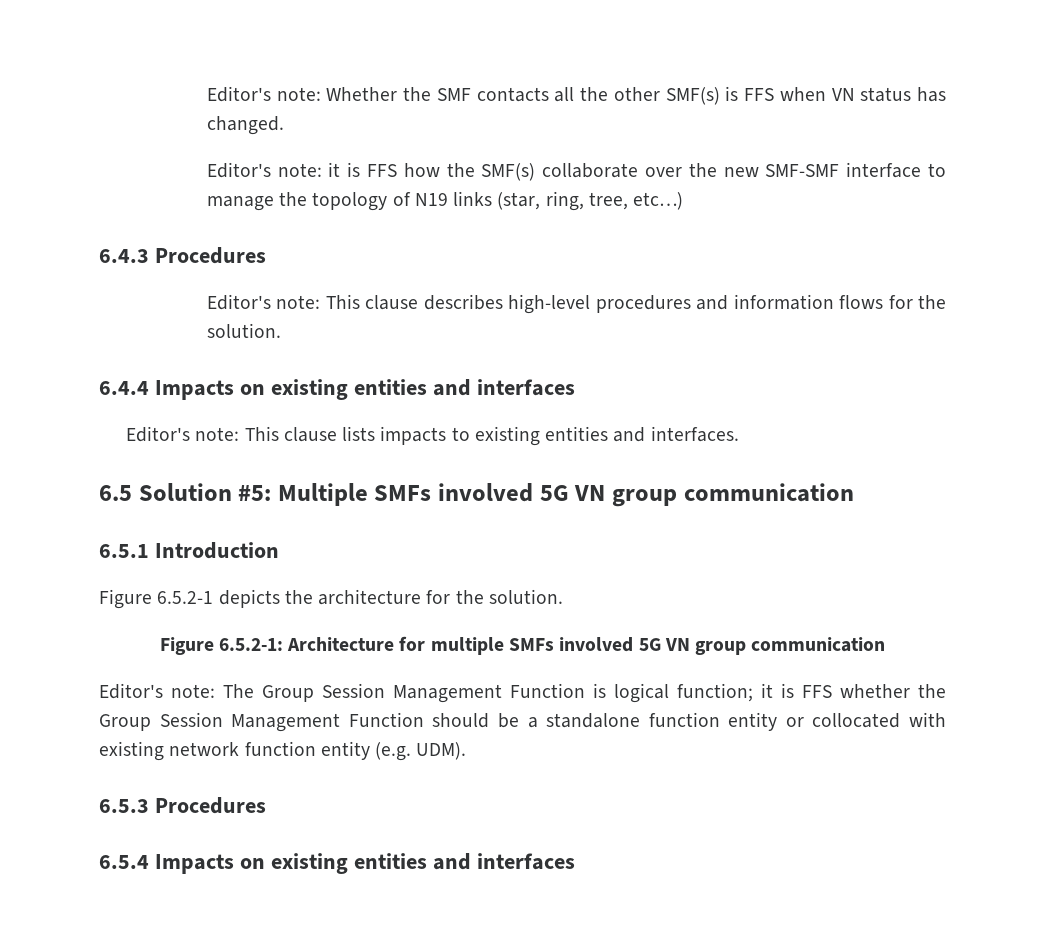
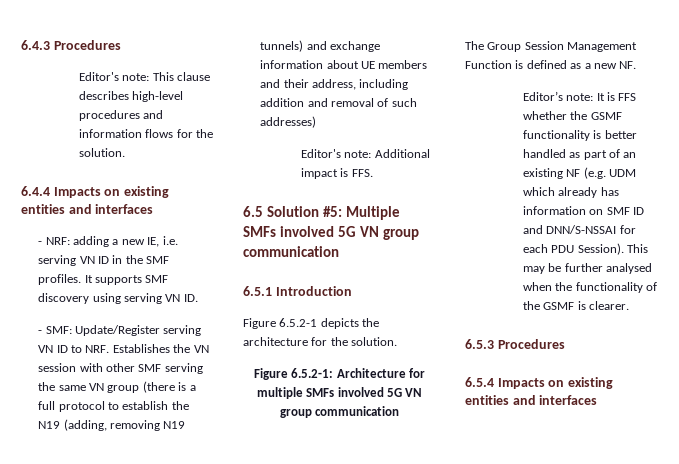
- Editor's note: Whether the SMF contacts all the other SMF(s) is FFS when VN status has changed.
- Editor's note: it is FFS how the SMF(s) collaborate over the new SMF-SMF interface to manage the topology of N19 links (star, ring, tree, etc…)
- Editor's note: This clause lists impacts to existing entities and interfaces.
+ - NRF: adding a new IE, i.e. serving VN ID in the SMF profiles. It supports SMF discovery using serving VN ID.
+ - SMF: Update/Register serving VN ID to NRF. Establishes the VN session with other SMF serving the same VN group (there is a full protocol to establish the N19 (adding, removing N19 tunnels) and exchange information about UE members and their address, including addition and removal of such addresses)
+ Editor's note: Additional impact is FFS.
- Editor's note: The Group Session Management Function is logical function; it is FFS whether the Group Session Management Function should be a standalone function entity or collocated with existing network function entity (e.g. UDM).
+ The Group Session Management Function is defined as a new NF.
+ Editor’s note: It is FFS whether the GSMF functionality is better handled as part of an existing NF (e.g. UDM which already has information on SMF ID and DNN/S-NSSAI for each PDU Session). This may be further analysed when the functionality of the GSMF is clearer.

